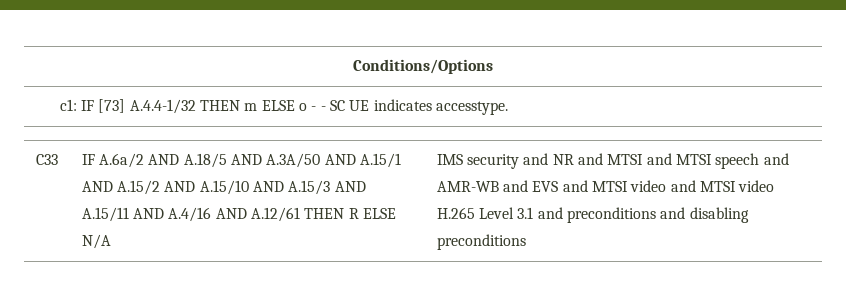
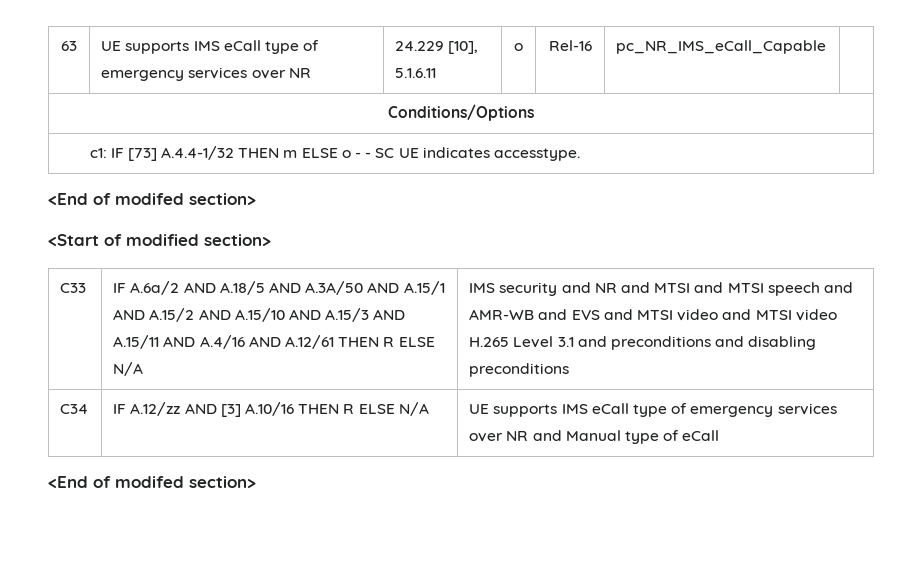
+ 63 | UE supports IMS eCall type of emergency services over NR | 24.229 [10], 5.1.6.11 | o | Rel-16 | pc_NR_IMS_eCall_Capable |
  c1: IF [73] A.4.4-1/32 THEN m ELSE o - - SC UE indicates accesstype.
+ <End of modifed section>
+ <Start of modified section>
+ C34 | IF A.12/zz AND [3] A.10/16 THEN R ELSE N/A | UE supports IMS eCall type of emergency services over NR and Manual type of eCall
+ <End of modifed section>

